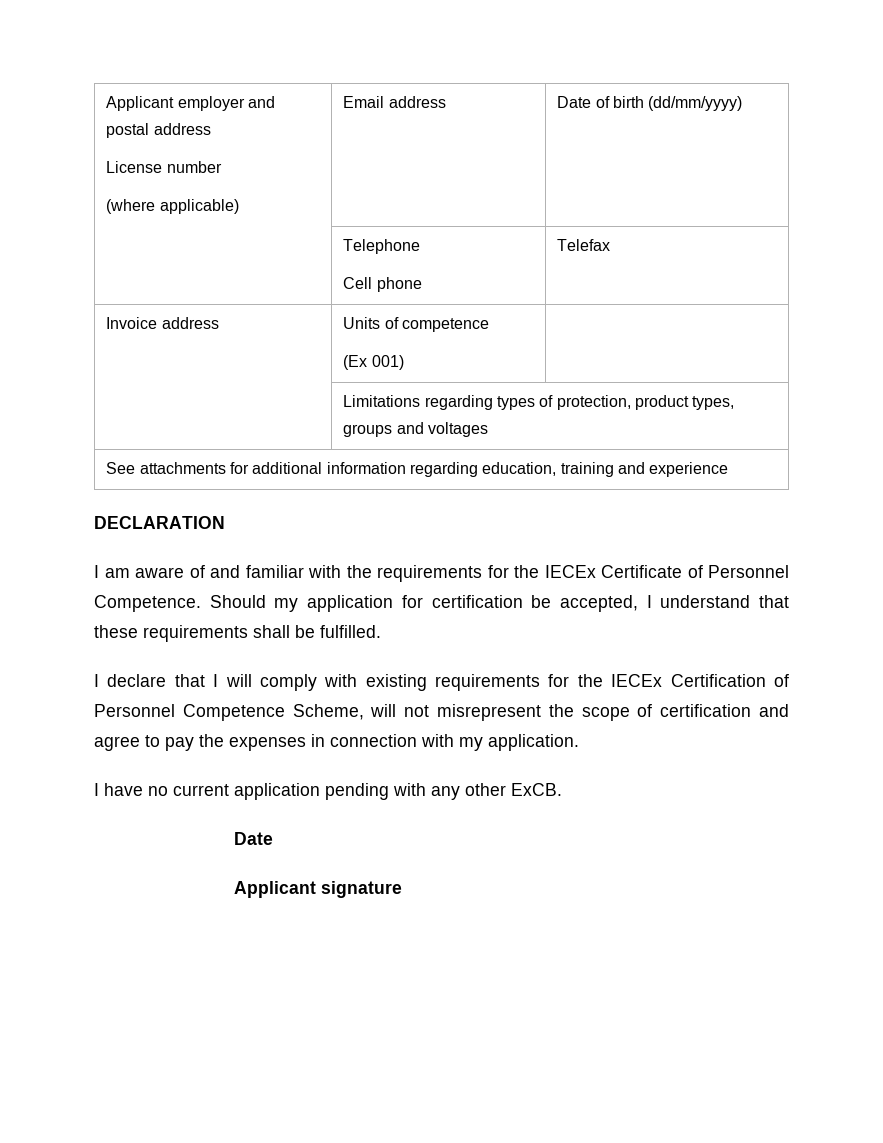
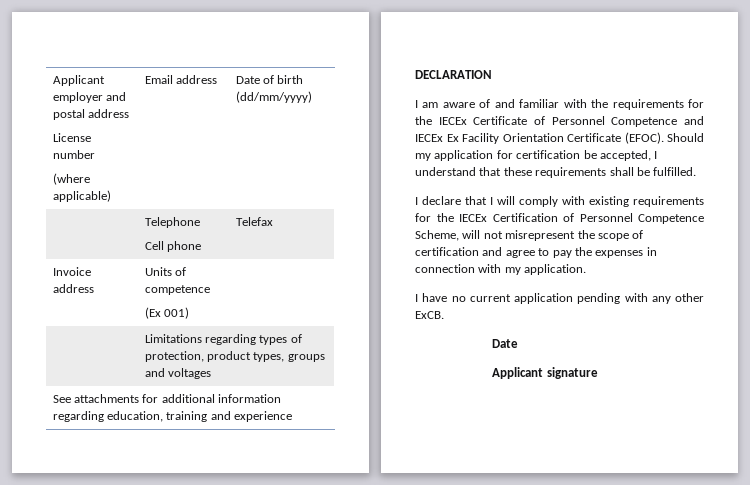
- I am aware of and familiar with the requirements for the IECEx Certificate of Personnel Competence.
+ I am aware of and familiar with the requirements for the IECEx Certificate of Personnel Competence and IECEx Ex Facility Orientation Certificate (EFOC).

